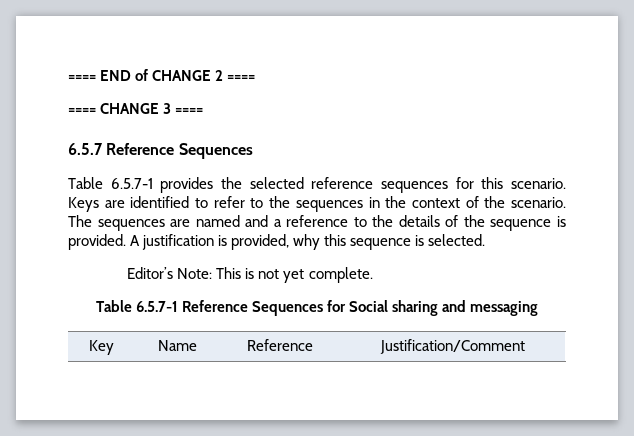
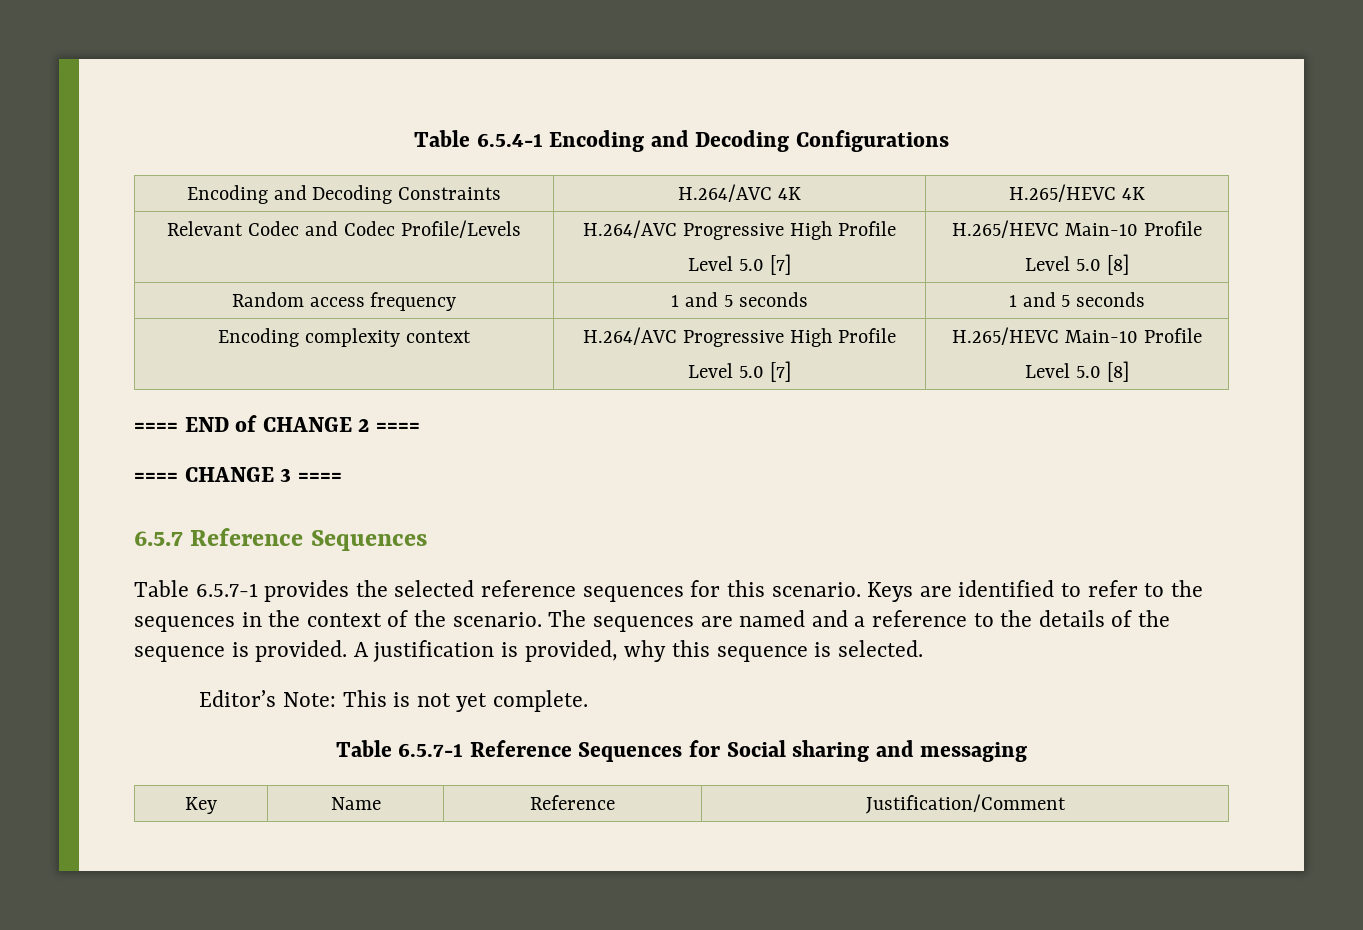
+ Table 6.5.4-1 Encoding and Decoding Configurations
+ Encoding and Decoding Constraints | H.264/AVC 4K | H.265/HEVC 4K
+ Relevant Codec and Codec Profile/Levels | H.264/AVC Progressive High Profile
+ Level 5.0 [7] | H.265/HEVC Main-10 Profile
+ Level 5.0 [8]
+ Random access frequency | 1 and 5 seconds | 1 and 5 seconds
+ Encoding complexity context | H.264/AVC Progressive High Profile
+ Level 5.0 [7] | H.265/HEVC Main-10 Profile
+ Level 5.0 [8]

